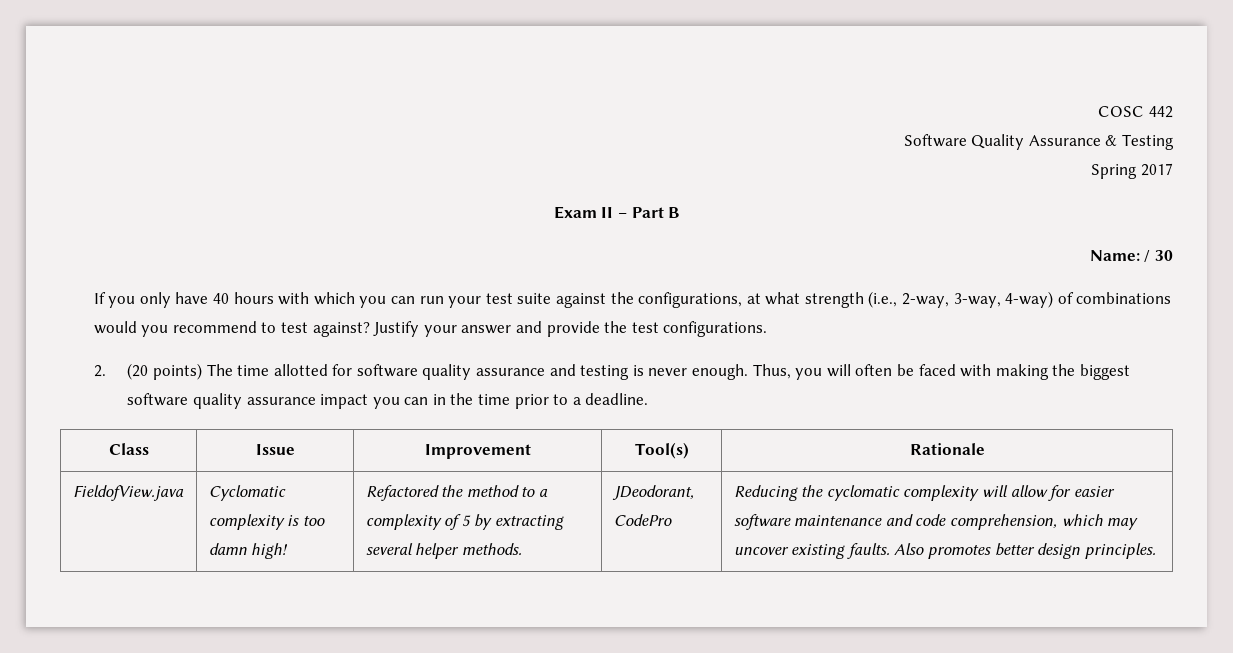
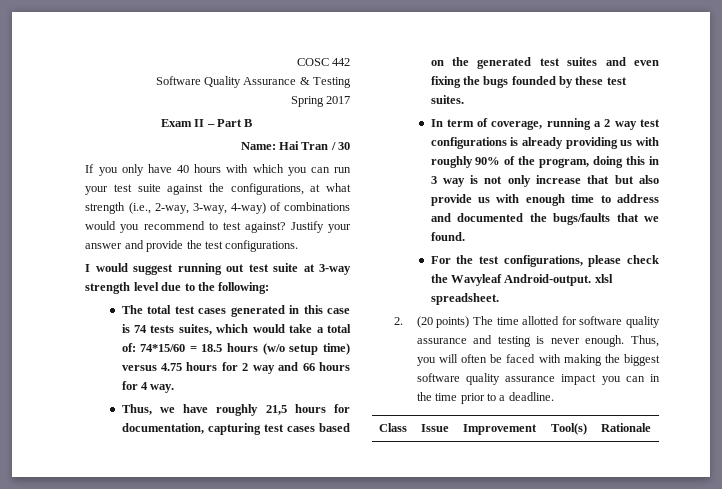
- Name: / 30
+ Name: Hai Tran / 30
+ I would suggest running out test suite at 3-way strength level due to the following:
+ The total test cases generated in this case is 74 tests suites, which would take a total of: 74*15/60 = 18.5 hours (w/o setup time) versus 4.75 hours for 2 way and 66 hours for 4 way.
+ Thus, we have roughly 21,5 hours for documentation, capturing test cases based on the generated test suites and even fixing the bugs founded by these test suites.
+ In term of coverage, running a 2 way test configurations is already providing us with roughly 90% of the program, doing this in 3 way is not only increase that but also provide us with enough time to address and documented the bugs/faults that we found.
+ For the test configurations, please check the Wavyleaf Android-output. xlsl spreadsheet.
- FieldofView.java | Cyclomatic complexity is too damn high! | Refactored the method to a complexity of 5 by extracting several helper methods. | JDeodorant, CodePro | Reducing the cyclomatic complexity will allow for easier software maintenance and code comprehension, which may uncover existing faults. Also promotes better design principles.

